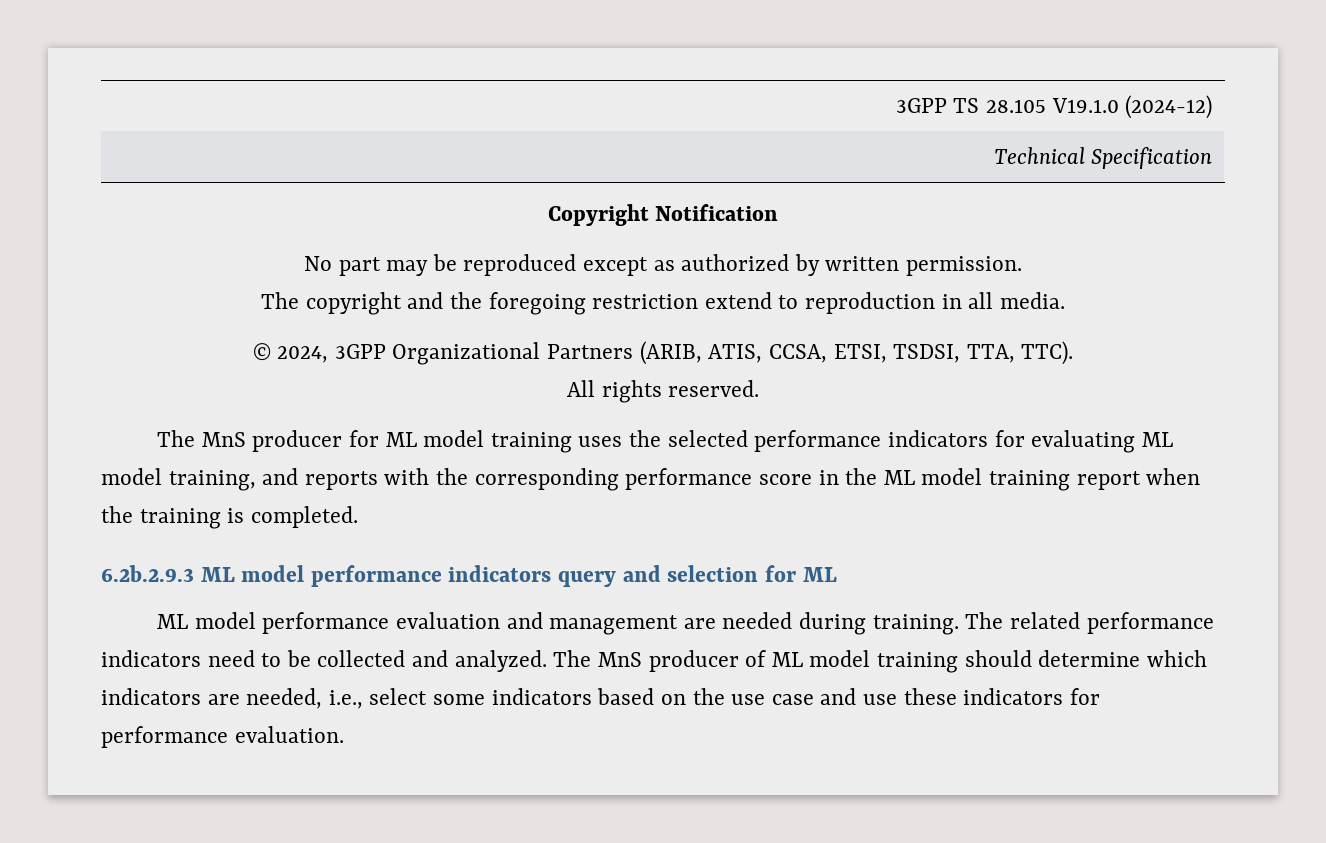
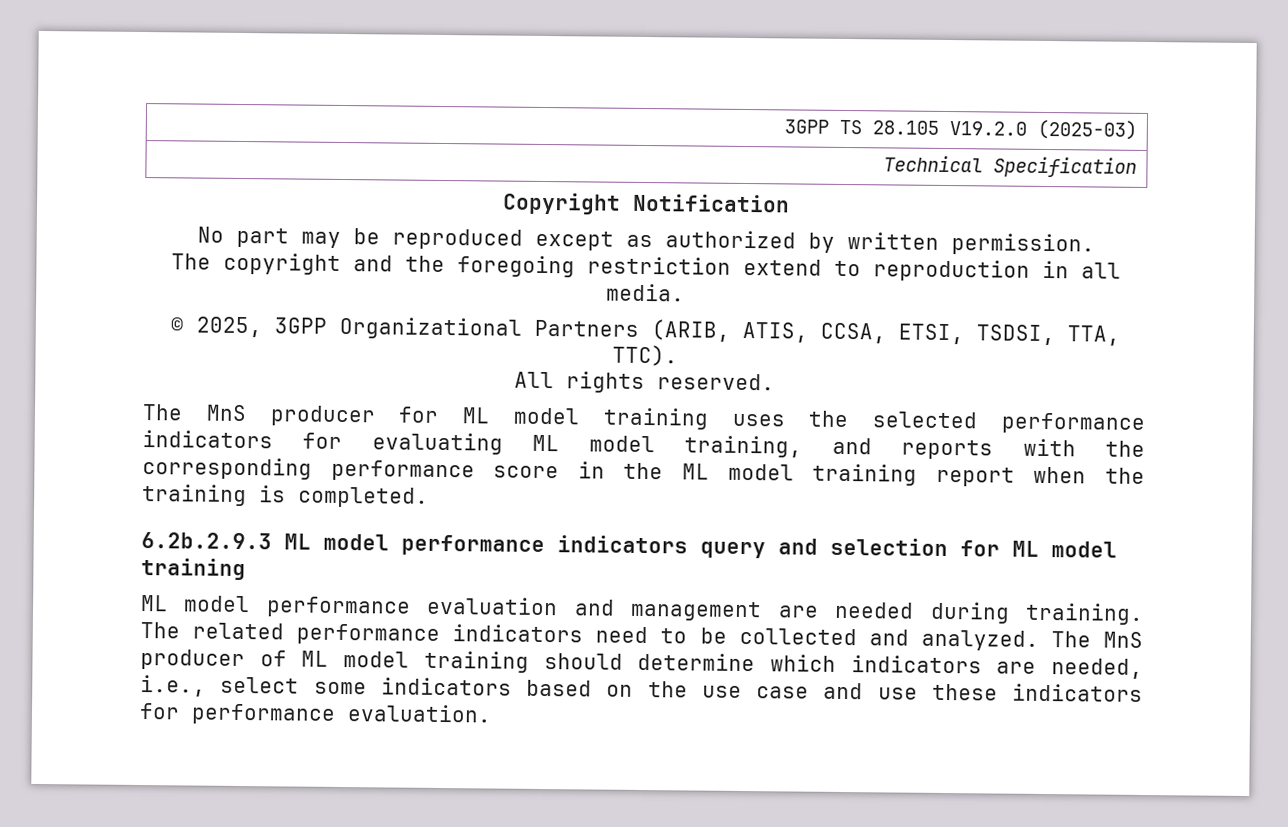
- 3GPP TS 28.105 V19.1.0 (2024-12)
+ 3GPP TS 28.105 V19.2.0 (2025-03)
- © 2024, 3GPP Organizational Partners (ARIB, ATIS, CCSA, ETSI, TSDSI, TTA, TTC).
+ © 2025, 3GPP Organizational Partners (ARIB, ATIS, CCSA, ETSI, TSDSI, TTA, TTC).
- 6.2b.2.9.3 ML model performance indicators query and selection for ML
+ 6.2b.2.9.3 ML model performance indicators query and selection for ML model training

